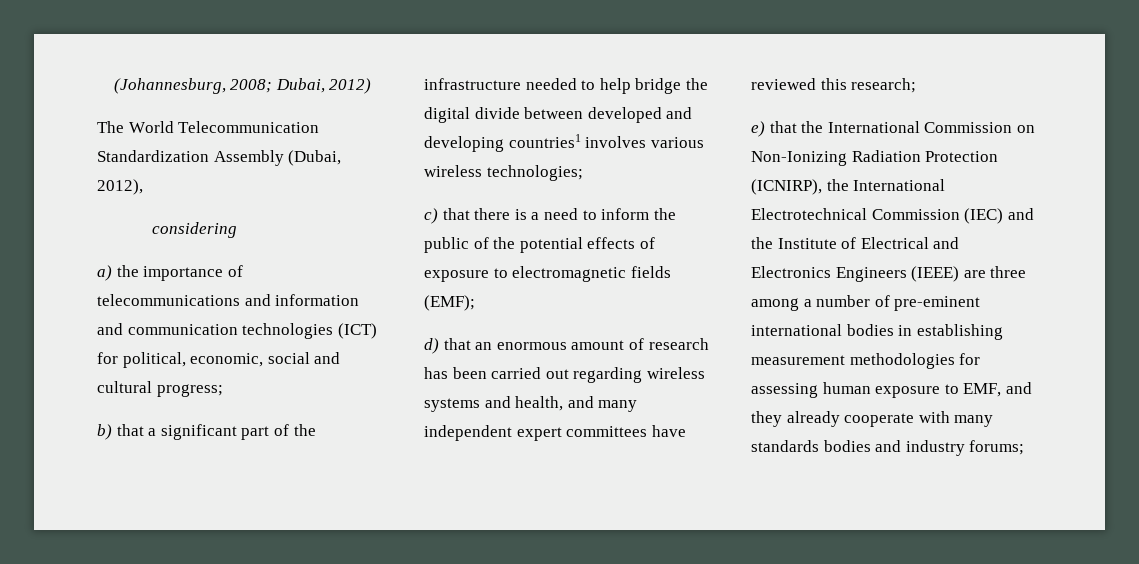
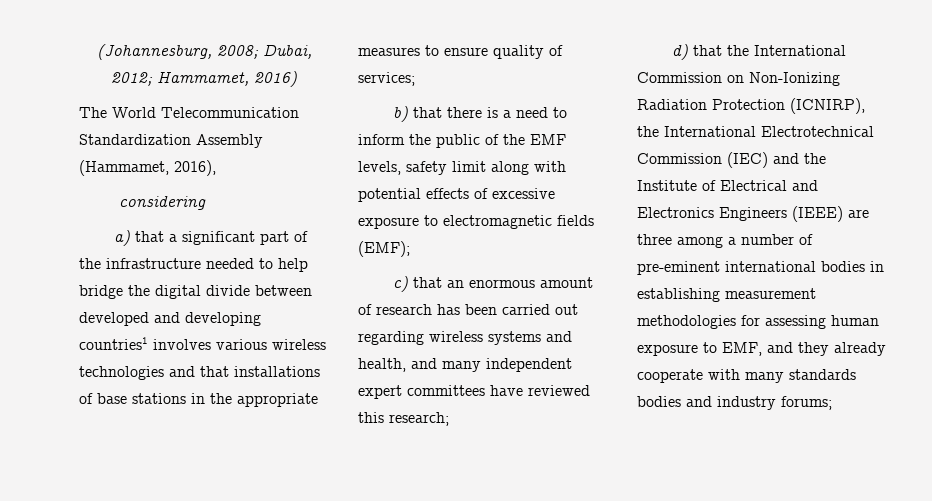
- (Johannesburg, 2008; Dubai, 2012)
+ (Johannesburg, 2008; Dubai, 2012; Hammamet, 2016)
- The World Telecommunication Standardization Assembly (Dubai, 2012),
+ The World Telecommunication Standardization Assembly (Hammamet, 2016),
- a) the importance of telecommunications and information and communication technologies (ICT) for political, economic, social and cultural progress;
- b) that a significant part of the infrastructure needed to help bridge the digital divide between developed and developing countries1 involves various wireless technologies;
- c) that there is a need to inform the public of the potential effects of exposure to electromagnetic fields (EMF);
+ a) that a significant part of the infrastructure needed to help bridge the digital divide between developed and developing countries1 involves various wireless technologies and that installations of base stations in the appropriate measures to ensure quality of services;
+ b) that there is a need to inform the public of the EMF levels, safety limit along with potential effects of excessive exposure to electromagnetic fields (EMF);
- d) that an enormous amount of research has been carried out regarding wireless systems and health, and many independent expert committees have reviewed this research;
+ c) that an enormous amount of research has been carried out regarding wireless systems and health, and many independent expert committees have reviewed this research;
- e) that the International Commission on Non-Ionizing Radiation Protection (ICNIRP), the International Electrotechnical Commission (IEC) and the Institute of Electrical and Electronics Engineers (IEEE) are three among a number of pre-eminent international bodies in establishing measurement methodologies for assessing human exposure to EMF, and they already cooperate with many standards bodies and industry forums;
+ d) that the International Commission on Non-Ionizing Radiation Protection (ICNIRP), the International Electrotechnical Commission (IEC) and the Institute of Electrical and Electronics Engineers (IEEE) are three among a number of pre-eminent international bodies in establishing measurement methodologies for assessing human exposure to EMF, and they already cooperate with many standards bodies and industry forums;

